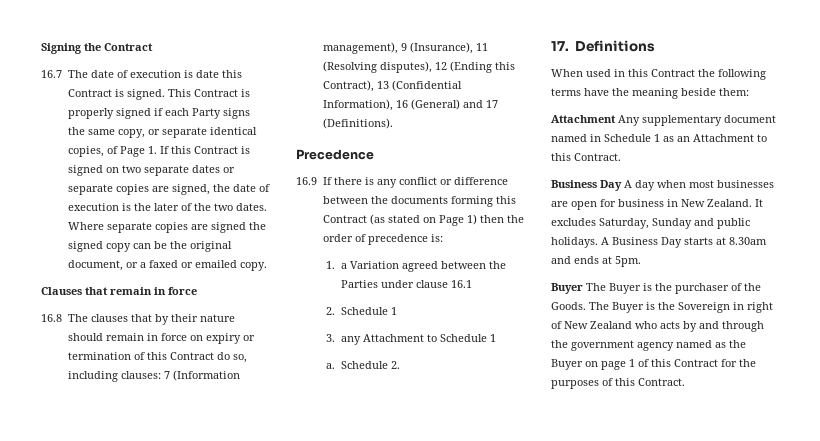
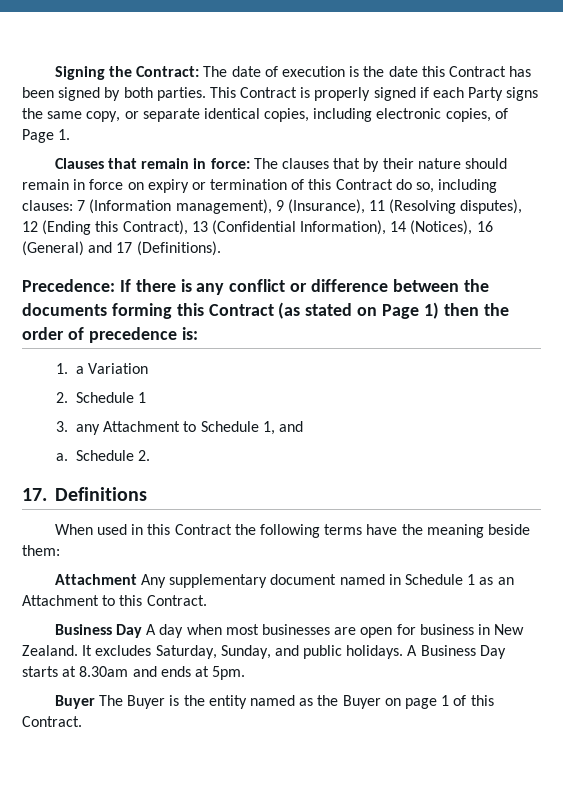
- Signing the Contract
- 16.7 The date of execution is date this Contract is signed.
+ Signing the Contract: The date of execution is the date this Contract has been signed by both parties.
- This Contract is properly signed if each Party signs the same copy, or separate identical copies, of Page 1. If this Contract is signed on two separate dates or separate copies are signed, the date of execution is the later of the two dates. Where separate copies are signed the signed copy can be the original document, or a faxed or emailed copy.
+ This Contract is properly signed if each Party signs the same copy, or separate identical copies, including electronic copies, of Page 1.
- Clauses that remain in force
- 16.8 The clauses that by their nature should remain in force on expiry or termination of this Contract do so, including clauses: 7 (Information management), 9 (Insurance), 11 (Resolving disputes), 12 (Ending this Contract), 13 (Confidential Information), 16 (General) and 17 (Definitions).
+ Clauses that remain in force: The clauses that by their nature should remain in force on expiry or termination of this Contract do so, including clauses: 7 (Information management), 9 (Insurance), 11 (Resolving disputes), 12 (Ending this Contract), 13 (Confidential Information), 14 (Notices), 16 (General) and 17 (Definitions).
- Precedence
- 16.9 If there is any conflict or difference between the documents forming this Contract (as stated on Page 1) then the order of precedence is:
+ Precedence: If there is any conflict or difference between the documents forming this Contract (as stated on Page 1) then the order of precedence is:
- 1. a Variation agreed between the Parties under clause 16.1
+ 1. a Variation
- 3. any Attachment to Schedule 1
+ 3. any Attachment to Schedule 1, and
- It excludes Saturday, Sunday and public holidays.
+ It excludes Saturday, Sunday, and public holidays.
- Buyer The Buyer is the purchaser of the Goods. The Buyer is the Sovereign in right of New Zealand who acts by and through the government agency named as the Buyer on page 1 of this Contract for the purposes of this Contract.
+ Buyer The Buyer is the entity named as the Buyer on page 1 of this Contract.

